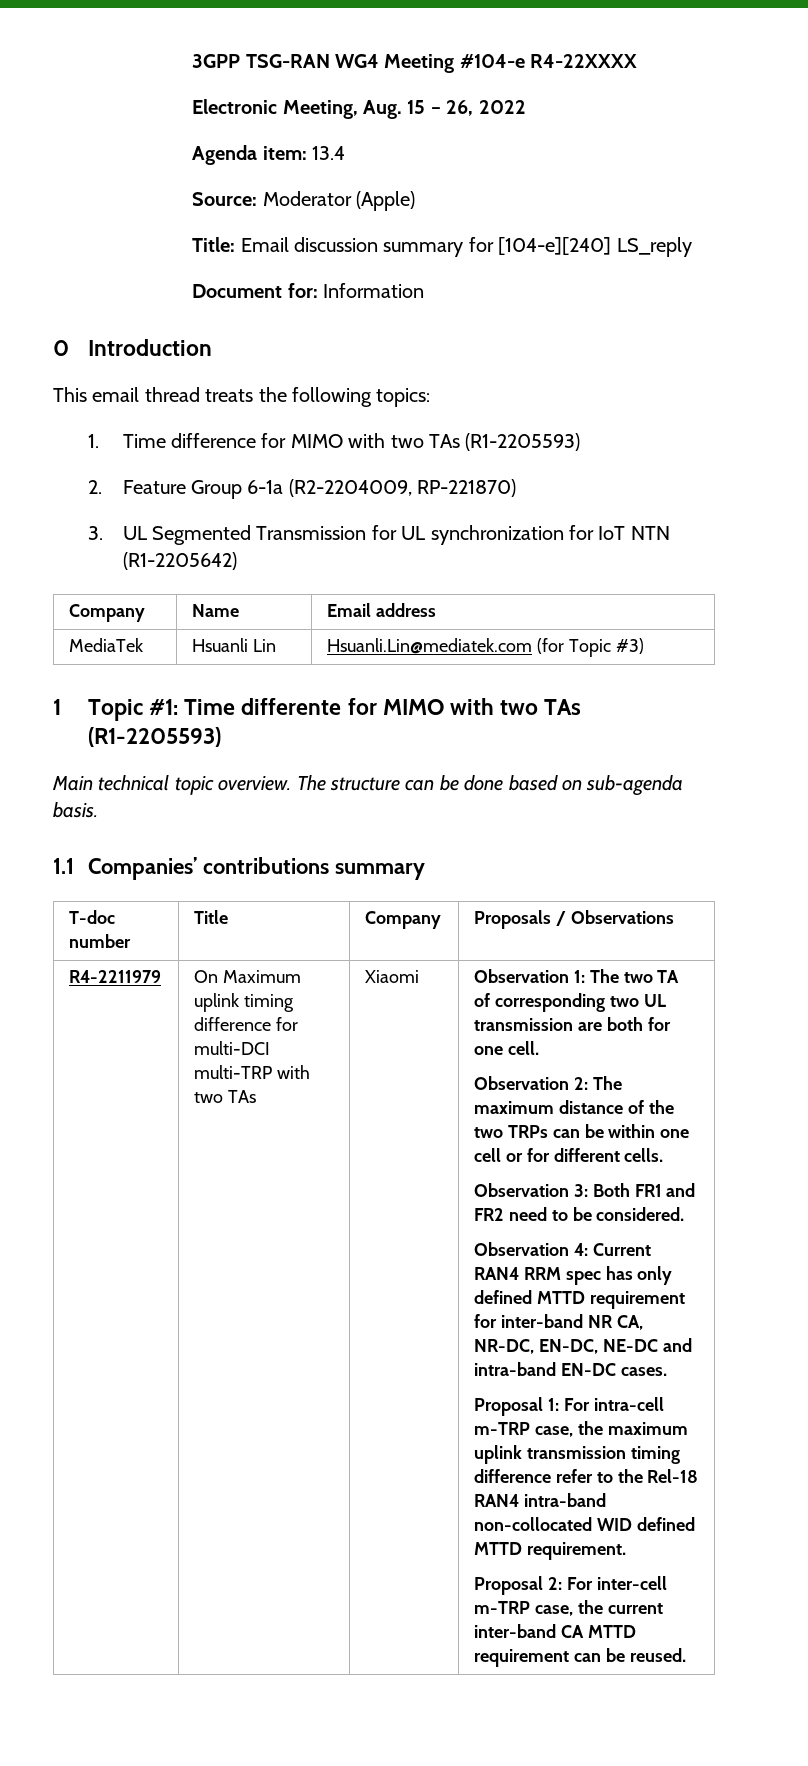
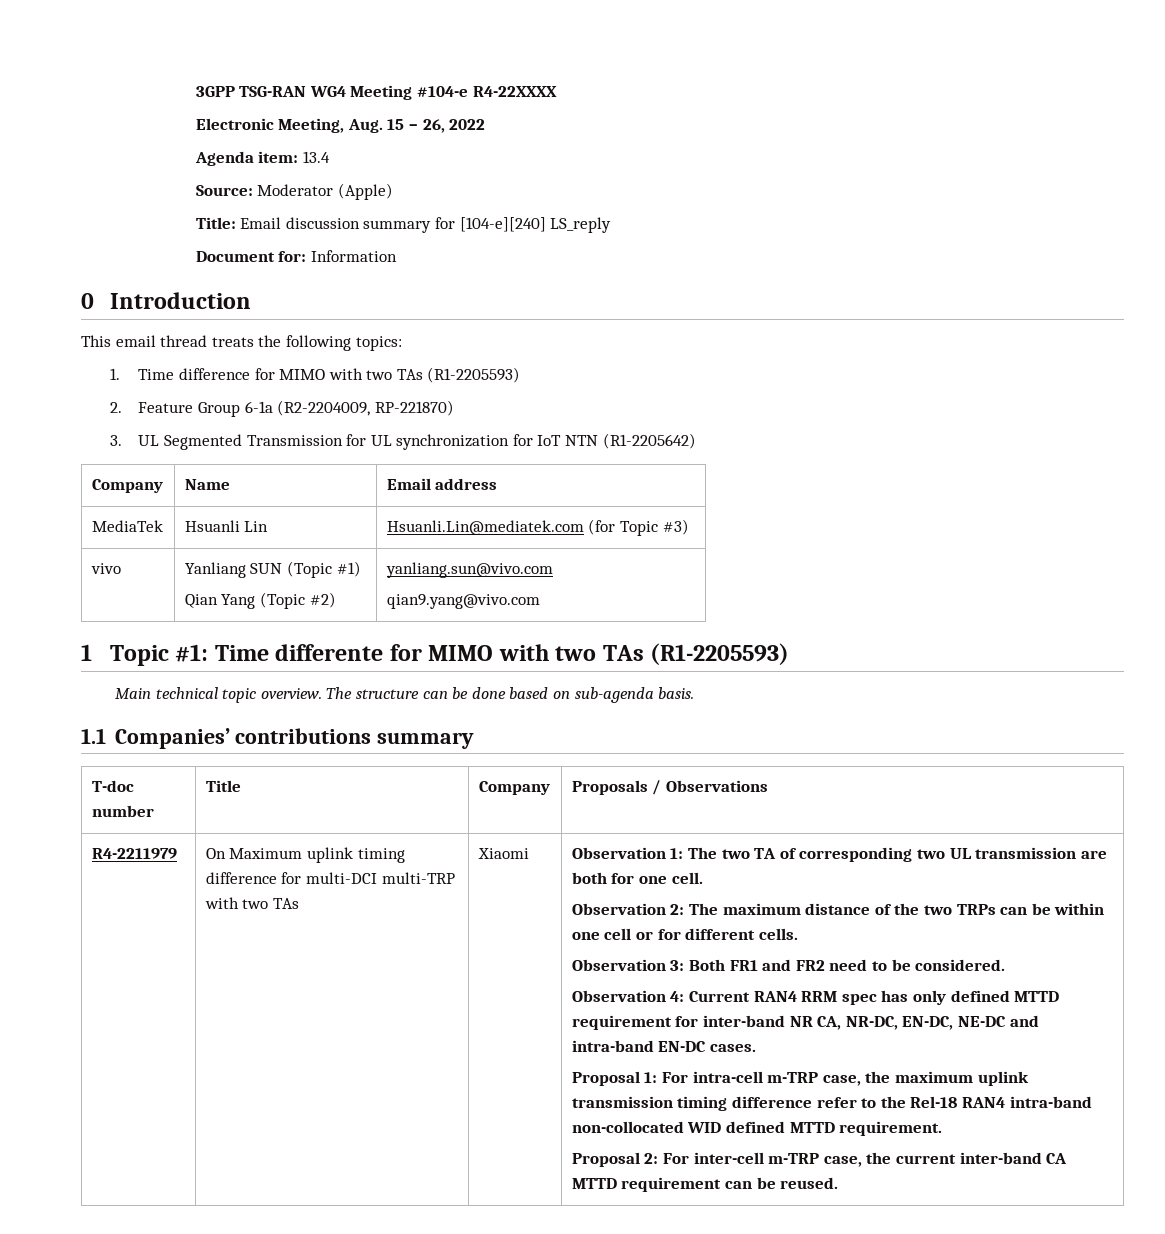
+ vivo | Yanliang SUN (Topic #1)
+ Qian Yang (Topic #2) | yanliang.sun@vivo.com
+ qian9.yang@vivo.com

